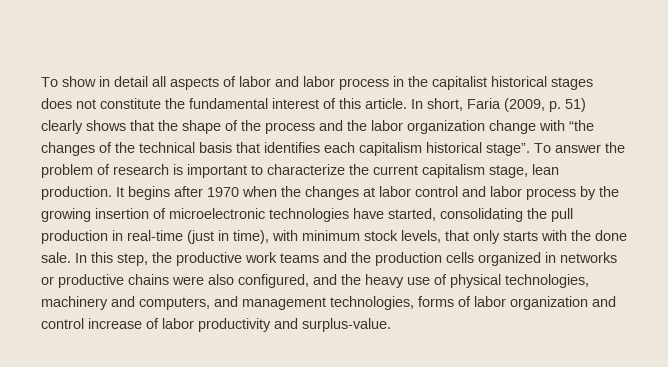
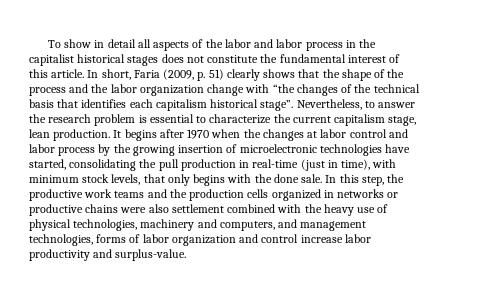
- To show in detail all aspects of labor and labor process in the capitalist historical stages does not constitute the fundamental interest of this article.
+ To show in detail all aspects of the labor and labor process in the capitalist historical stages does not constitute the fundamental interest of this article.
- To answer the problem of research is important to characterize the current capitalism stage, lean production.
+ Nevertheless, to answer the research problem is essential to characterize the current capitalism stage, lean production.
- It begins after 1970 when the changes at labor control and labor process by the growing insertion of microelectronic technologies have started, consolidating the pull production in real-time (just in time), with minimum stock levels, that only starts with the done sale.
+ It begins after 1970 when the changes at labor control and labor process by the growing insertion of microelectronic technologies have started, consolidating the pull production in real-time (just in time), with minimum stock levels, that only begins with the done sale.
- In this step, the productive work teams and the production cells organized in networks or productive chains were also configured, and the heavy use of physical technologies, machinery and computers, and management technologies, forms of labor organization and control increase of labor productivity and surplus-value.
+ In this step, the productive work teams and the production cells organized in networks or productive chains were also settlement combined with the heavy use of physical technologies, machinery and computers, and management technologies, forms of labor organization and control increase labor productivity and surplus-value.

